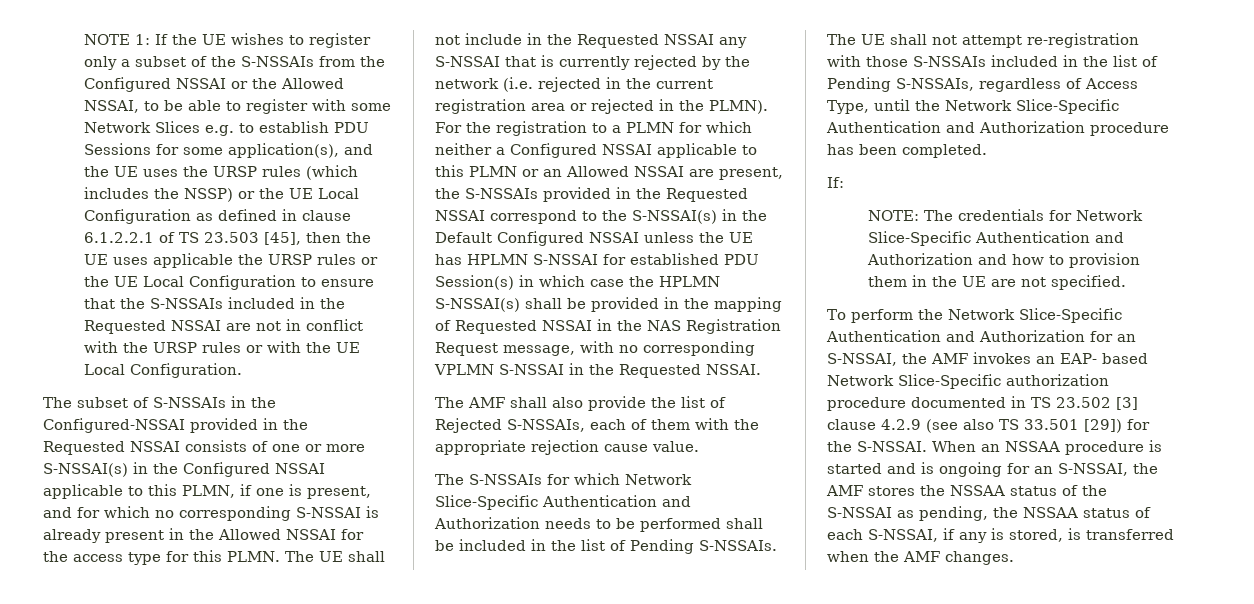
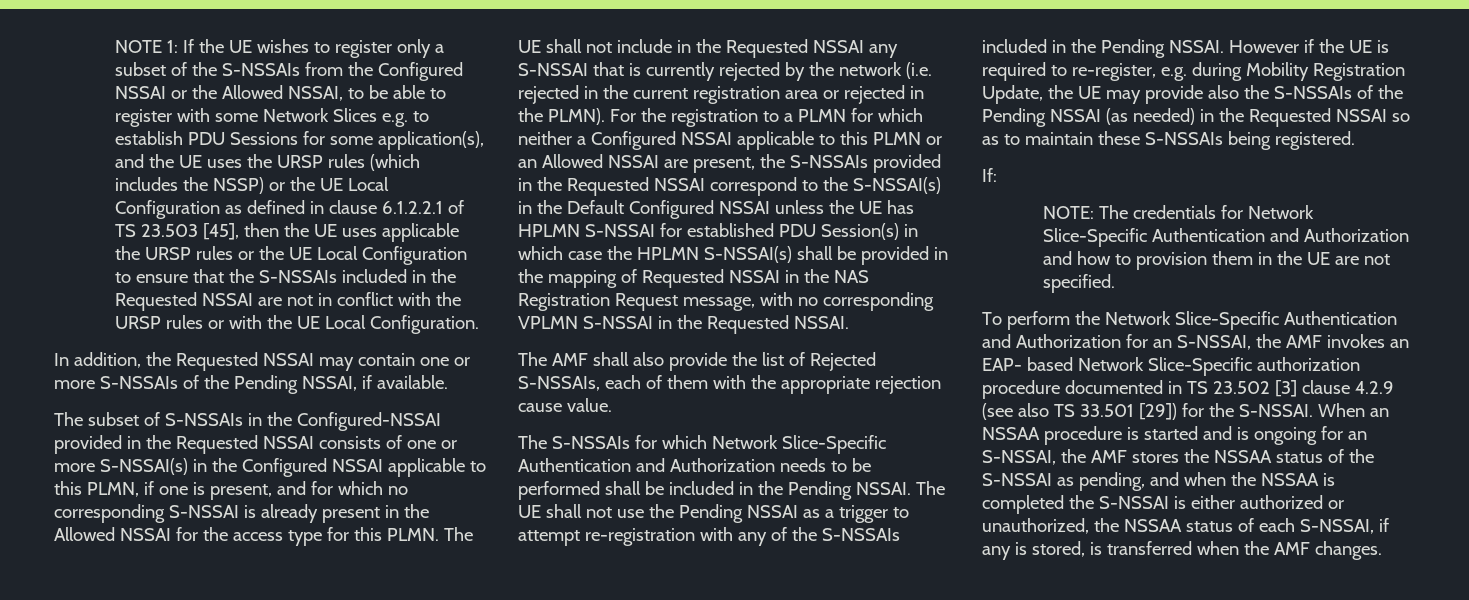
+ In addition, the Requested NSSAI may contain one or more S-NSSAIs of the Pending NSSAI, if available.
- The S-NSSAIs for which Network Slice-Specific Authentication and Authorization needs to be performed shall be included in the list of Pending S-NSSAIs. The UE shall not attempt re-registration with those S-NSSAIs included in the list of Pending S-NSSAIs, regardless of Access Type, until the Network Slice-Specific Authentication and Authorization procedure has been completed.
+ The S-NSSAIs for which Network Slice-Specific Authentication and Authorization needs to be performed shall be included in the Pending NSSAI. The UE shall not use the Pending NSSAI as a trigger to attempt re-registration with any of the S-NSSAIs included in the Pending NSSAI. However if the UE is required to re-register, e.g. during Mobility Registration Update, the UE may provide also the S-NSSAIs of the Pending NSSAI (as needed) in the Requested NSSAI so as to maintain these S-NSSAIs being registered.
- When an NSSAA procedure is started and is ongoing for an S-NSSAI, the AMF stores the NSSAA status of the S-NSSAI as pending, the NSSAA status of each S-NSSAI, if any is stored, is transferred when the AMF changes.
+ When an NSSAA procedure is started and is ongoing for an S-NSSAI, the AMF stores the NSSAA status of the S-NSSAI as pending, and when the NSSAA is completed the S-NSSAI is either authorized or unauthorized, the NSSAA status of each S-NSSAI, if any is stored, is transferred when the AMF changes.

